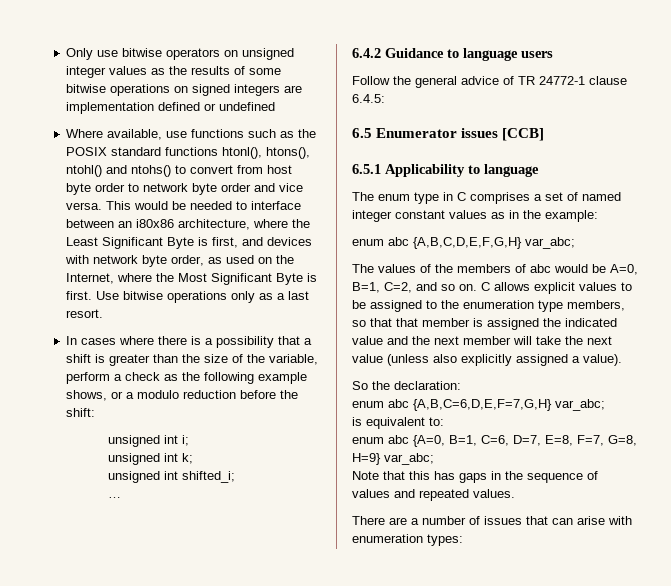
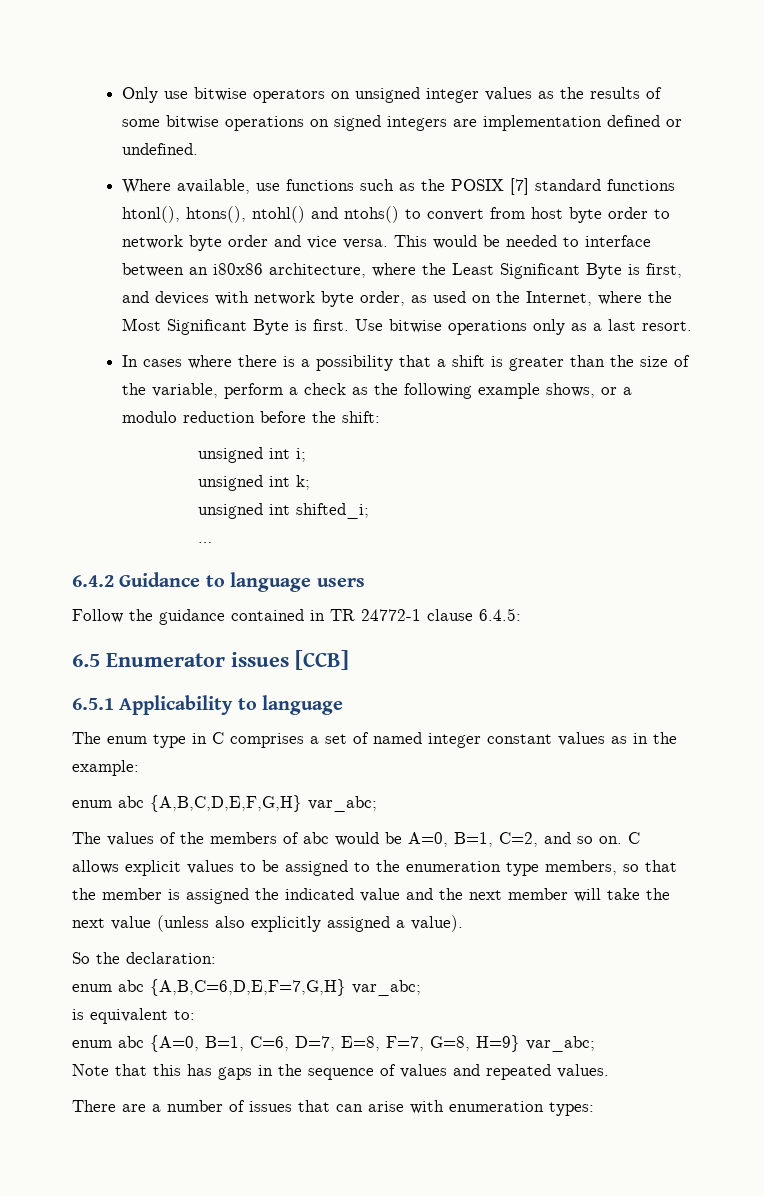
- Only use bitwise operators on unsigned integer values as the results of some bitwise operations on signed integers are implementation defined or undefined
+ Only use bitwise operators on unsigned integer values as the results of some bitwise operations on signed integers are implementation defined or undefined.
- Where available, use functions such as the POSIX standard functions htonl(), htons(), ntohl() and ntohs() to convert from host byte order to network byte order and vice versa.
+ Where available, use functions such as the POSIX [7] standard functions htonl(), htons(), ntohl() and ntohs() to convert from host byte order to network byte order and vice versa.
- Follow the general advice of TR 24772-1 clause 6.4.5:
+ Follow the guidance contained in TR 24772-1 clause 6.4.5:
- C allows explicit values to be assigned to the enumeration type members, so that that member is assigned the indicated value and the next member will take the next value (unless also explicitly assigned a value).
+ C allows explicit values to be assigned to the enumeration type members, so that the member is assigned the indicated value and the next member will take the next value (unless also explicitly assigned a value).

